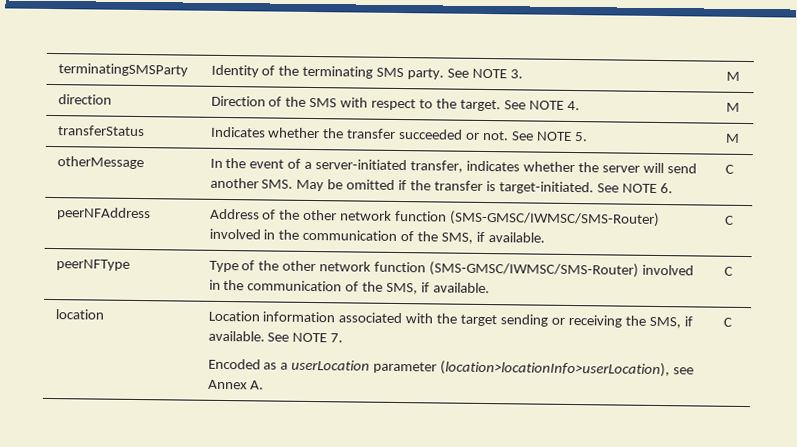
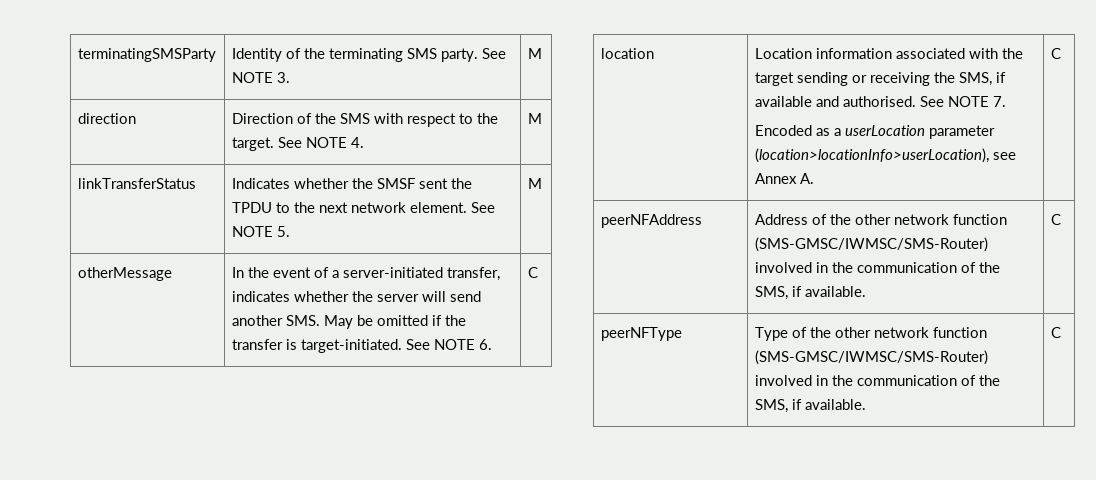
- transferStatus | Indicates whether the transfer succeeded or not. See NOTE 5. | M
+ linkTransferStatus | Indicates whether the SMSF sent the TPDU to the next network element. See NOTE 5. | M
+ location | Location information associated with the target sending or receiving the SMS, if available and authorised. See NOTE 7.
+ Encoded as a userLocation parameter (location>locationInfo>userLocation), see Annex A. | C
- location | Location information associated with the target sending or receiving the SMS, if available. See NOTE 7.
- Encoded as a userLocation parameter (location>locationInfo>userLocation), see Annex A. | C

